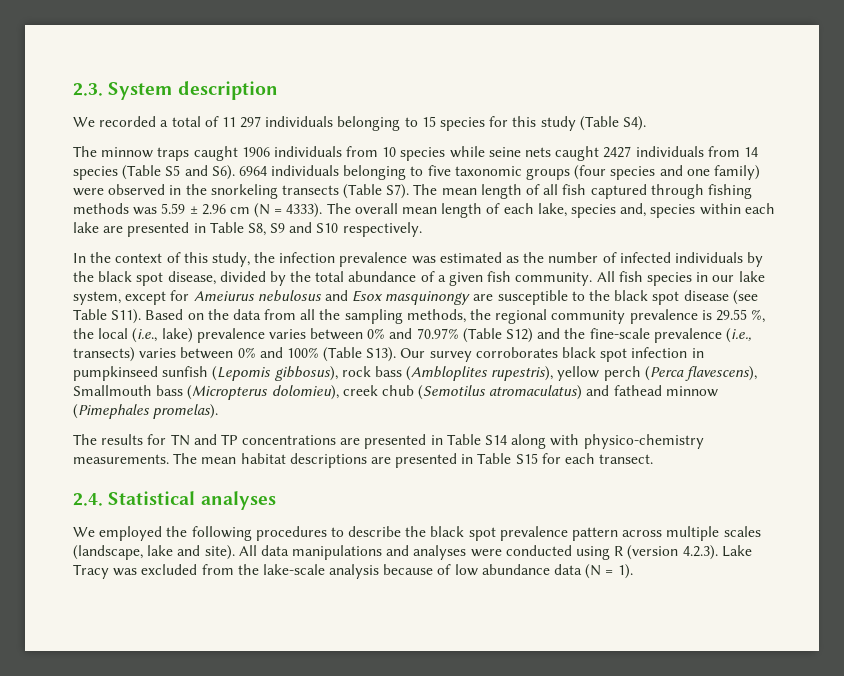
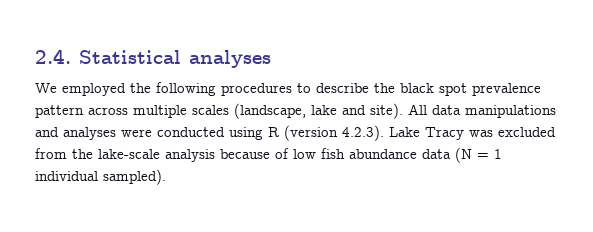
- 2.3. System description
- We recorded a total of 11 297 individuals belonging to 15 species for this study (Table S4).
- The minnow traps caught 1906 individuals from 10 species while seine nets caught 2427 individuals from 14 species (Table S5 and S6). 6964 individuals belonging to five taxonomic groups (four species and one family) were observed in the snorkeling transects (Table S7). The mean length of all fish captured through fishing methods was 5.59 ± 2.96 cm (N = 4333). The overall mean length of each lake, species and, species within each lake are presented in Table S8, S9 and S10 respectively.
- In the context of this study, the infection prevalence was estimated as the number of infected individuals by the black spot disease, divided by the total abundance of a given fish community. All fish species in our lake system, except for Ameiurus nebulosus and Esox masquinongy are susceptible to the black spot disease (see Table S11). Based on the data from all the sampling methods, the regional community prevalence is 29.55 %, the local (i.e., lake) prevalence varies between 0% and 70.97% (Table S12) and the fine-scale prevalence (i.e., transects) varies between 0% and 100% (Table S13). Our survey corroborates black spot infection in pumpkinseed sunfish (Lepomis gibbosus), rock bass (Ambloplites rupestris), yellow perch (Perca flavescens), Smallmouth bass (Micropterus dolomieu), creek chub (Semotilus atromaculatus) and fathead minnow (Pimephales promelas).
- The results for TN and TP concentrations are presented in Table S14 along with physico-chemistry measurements. The mean habitat descriptions are presented in Table S15 for each transect.
- All data manipulations and analyses were conducted using R (version 4.2.3). Lake Tracy was excluded from the lake-scale analysis because of low abundance data (N = 1).
+ All data manipulations and analyses were conducted using R (version 4.2.3). Lake Tracy was excluded from the lake-scale analysis because of low fish abundance data (N = 1 individual sampled).

